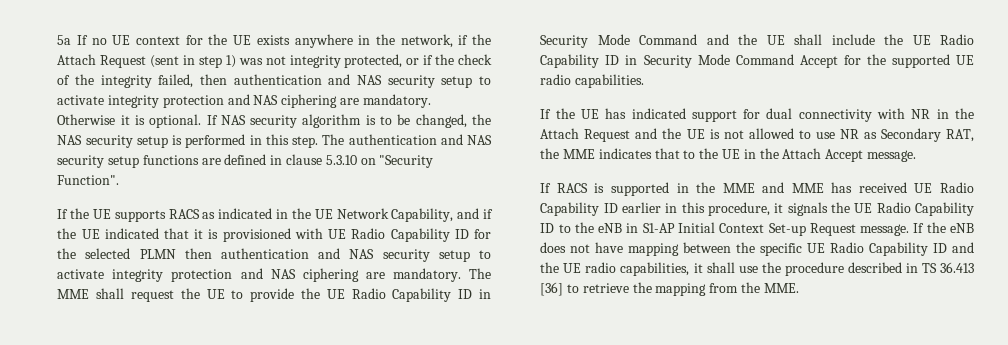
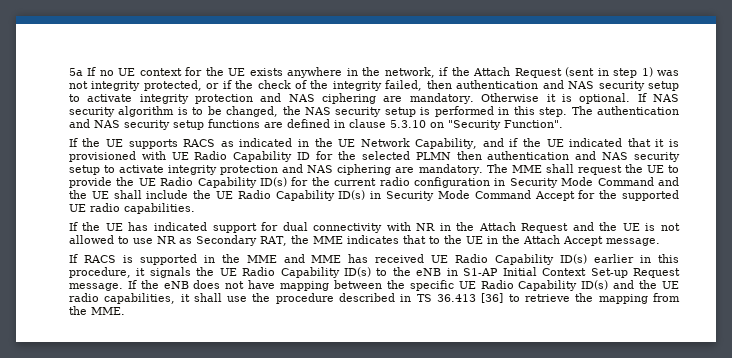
- The MME shall request the UE to provide the UE Radio Capability ID in Security Mode Command and the UE shall include the UE Radio Capability ID in Security Mode Command Accept for the supported UE radio capabilities.
+ The MME shall request the UE to provide the UE Radio Capability ID(s) for the current radio configuration in Security Mode Command and the UE shall include the UE Radio Capability ID(s) in Security Mode Command Accept for the supported UE radio capabilities.
- If RACS is supported in the MME and MME has received UE Radio Capability ID earlier in this procedure, it signals the UE Radio Capability ID to the eNB in S1-AP Initial Context Set-up Request message.
+ If RACS is supported in the MME and MME has received UE Radio Capability ID(s) earlier in this procedure, it signals the UE Radio Capability ID(s) to the eNB in S1-AP Initial Context Set-up Request message.
- If the eNB does not have mapping between the specific UE Radio Capability ID and the UE radio capabilities, it shall use the procedure described in TS 36.413 [36] to retrieve the mapping from the MME.
+ If the eNB does not have mapping between the specific UE Radio Capability ID(s) and the UE radio capabilities, it shall use the procedure described in TS 36.413 [36] to retrieve the mapping from the MME.

